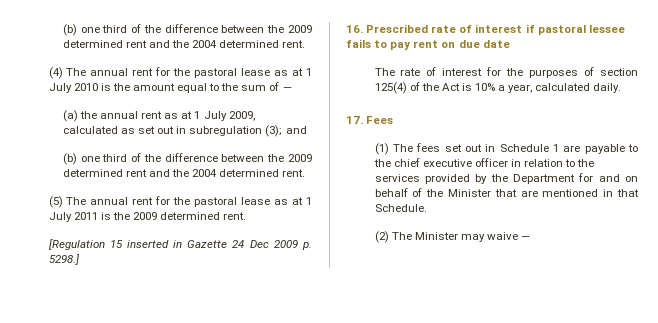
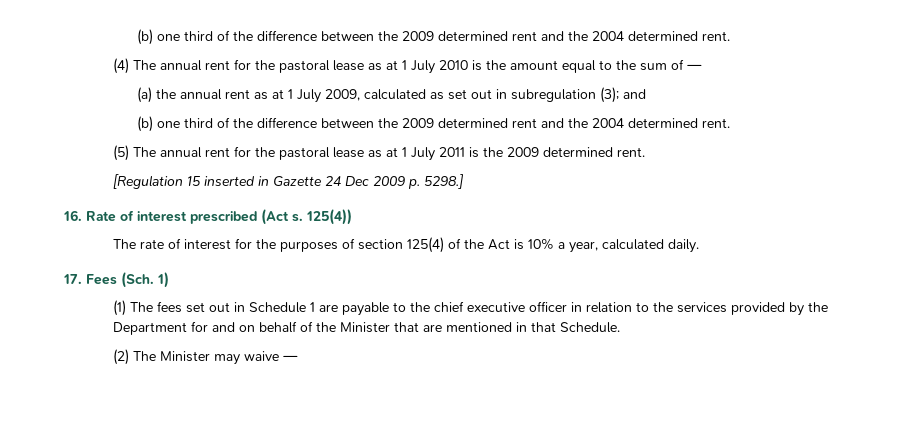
- 16. Prescribed rate of interest if pastoral lessee fails to pay rent on due date
+ 16. Rate of interest prescribed (Act s. 125(4))
- 17. Fees
+ 17. Fees (Sch. 1)

